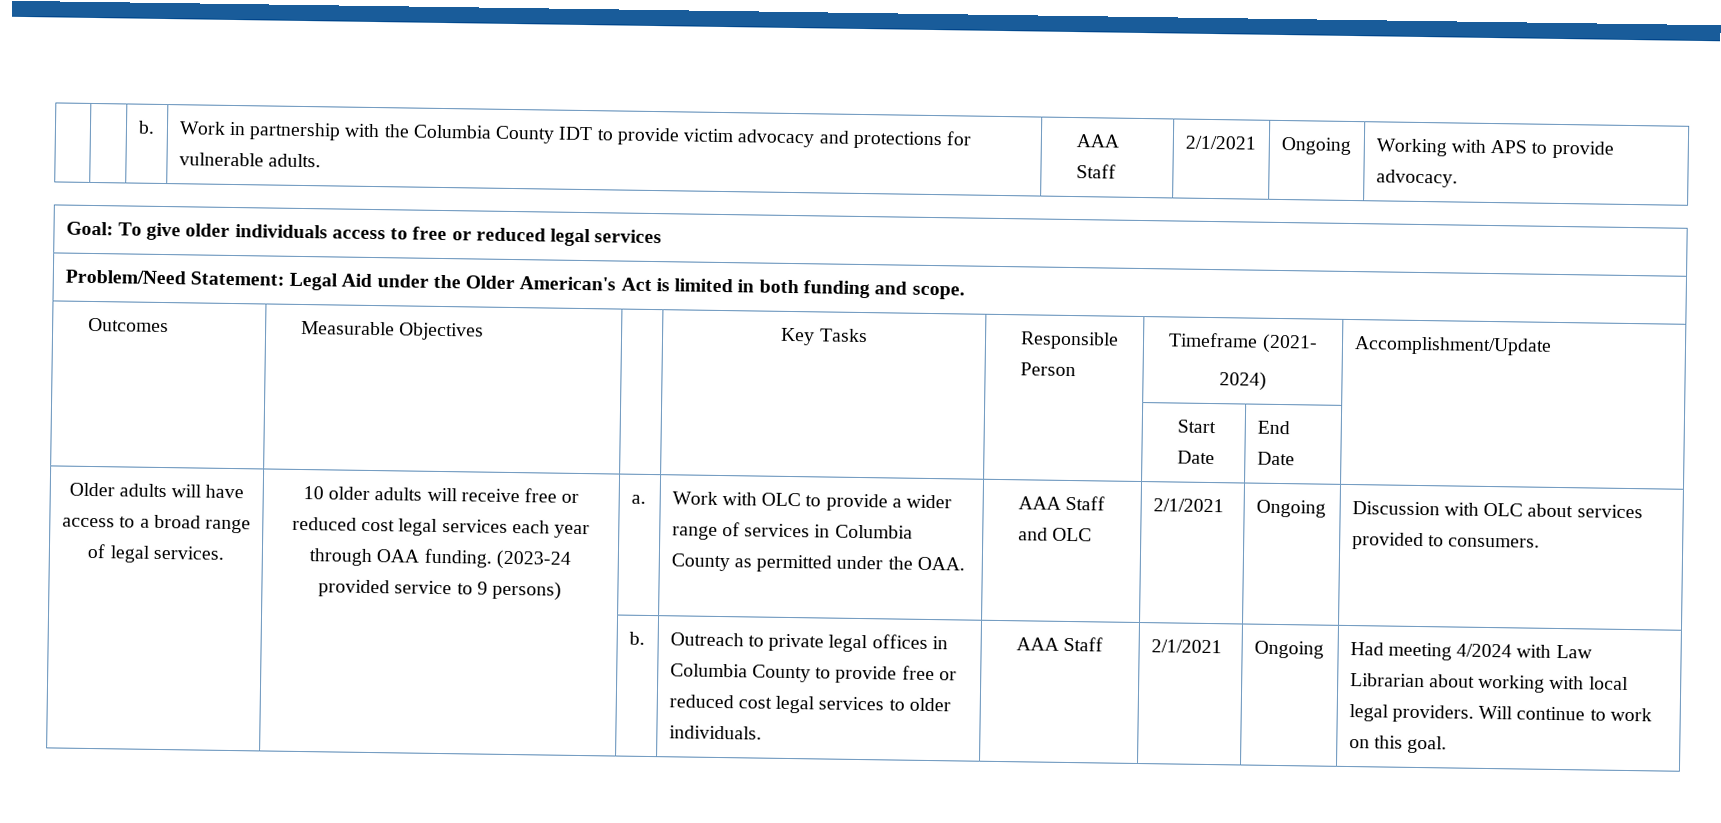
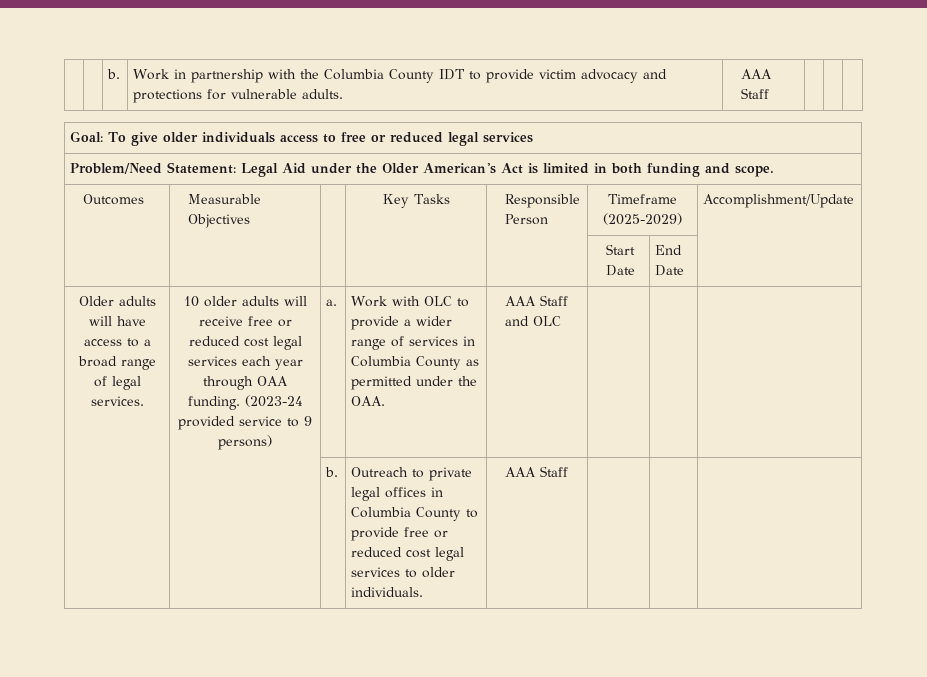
- | | b. | Work in partnership with the Columbia County IDT to provide victim advocacy and protections for vulnerable adults. | AAA Staff | 2/1/2021 | Ongoing | Working with APS to provide advocacy.
+ | | b. | Work in partnership with the Columbia County IDT to provide victim advocacy and protections for vulnerable adults. | AAA Staff | | |
- Outcomes | Measurable Objectives | | Key Tasks | Responsible Person | Timeframe (2021-
- 2024) | Accomplishment/Update
+ Outcomes | Measurable Objectives | | Key Tasks | Responsible Person | Timeframe (2025-2029) | Accomplishment/Update
- 2/1/2021 | Ongoing | Discussion with OLC about services provided to consumers.
- 2/1/2021 | Ongoing | Had meeting 4/2024 with Law Librarian about working with local legal providers. Will continue to work on this goal.

